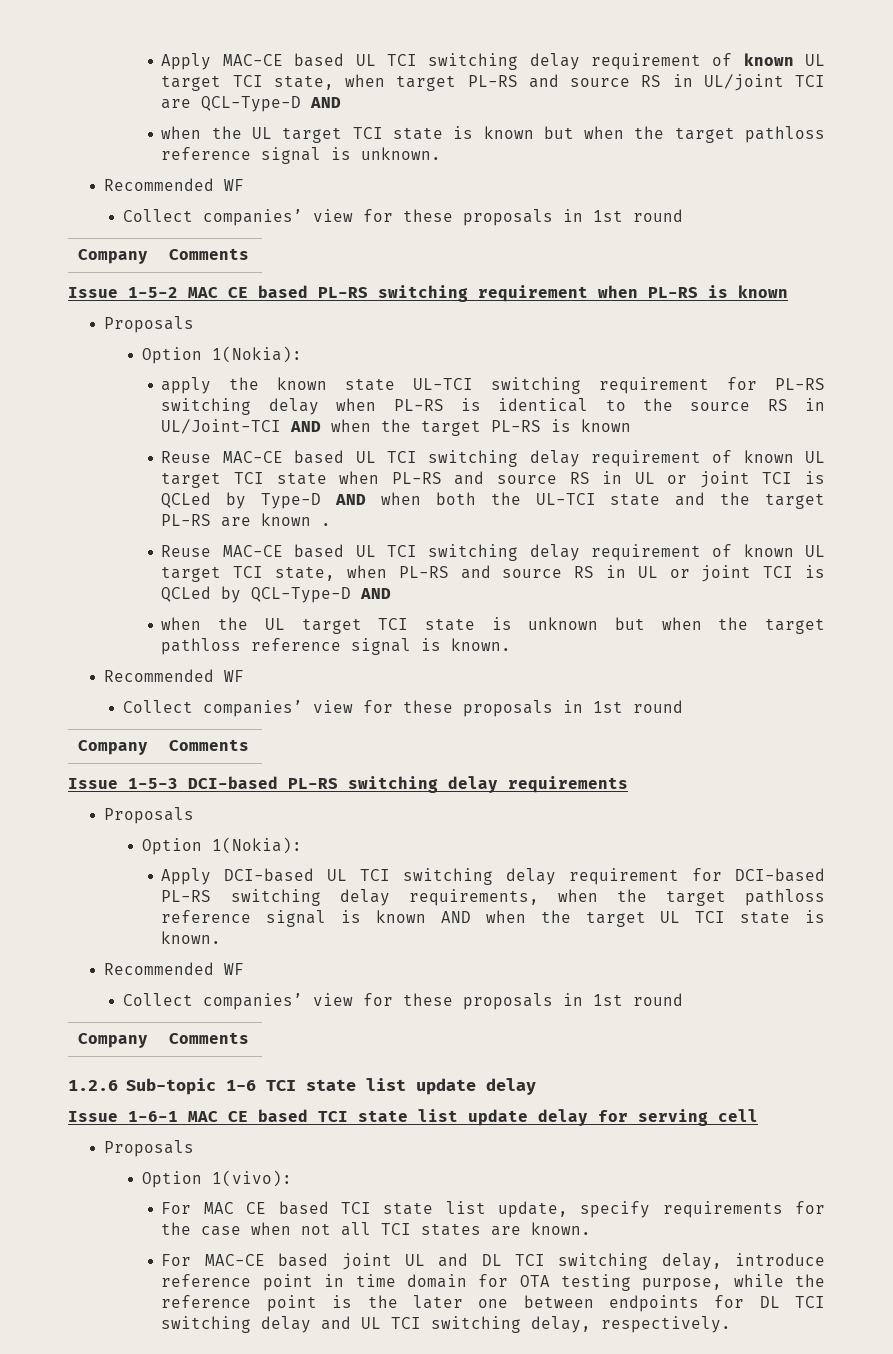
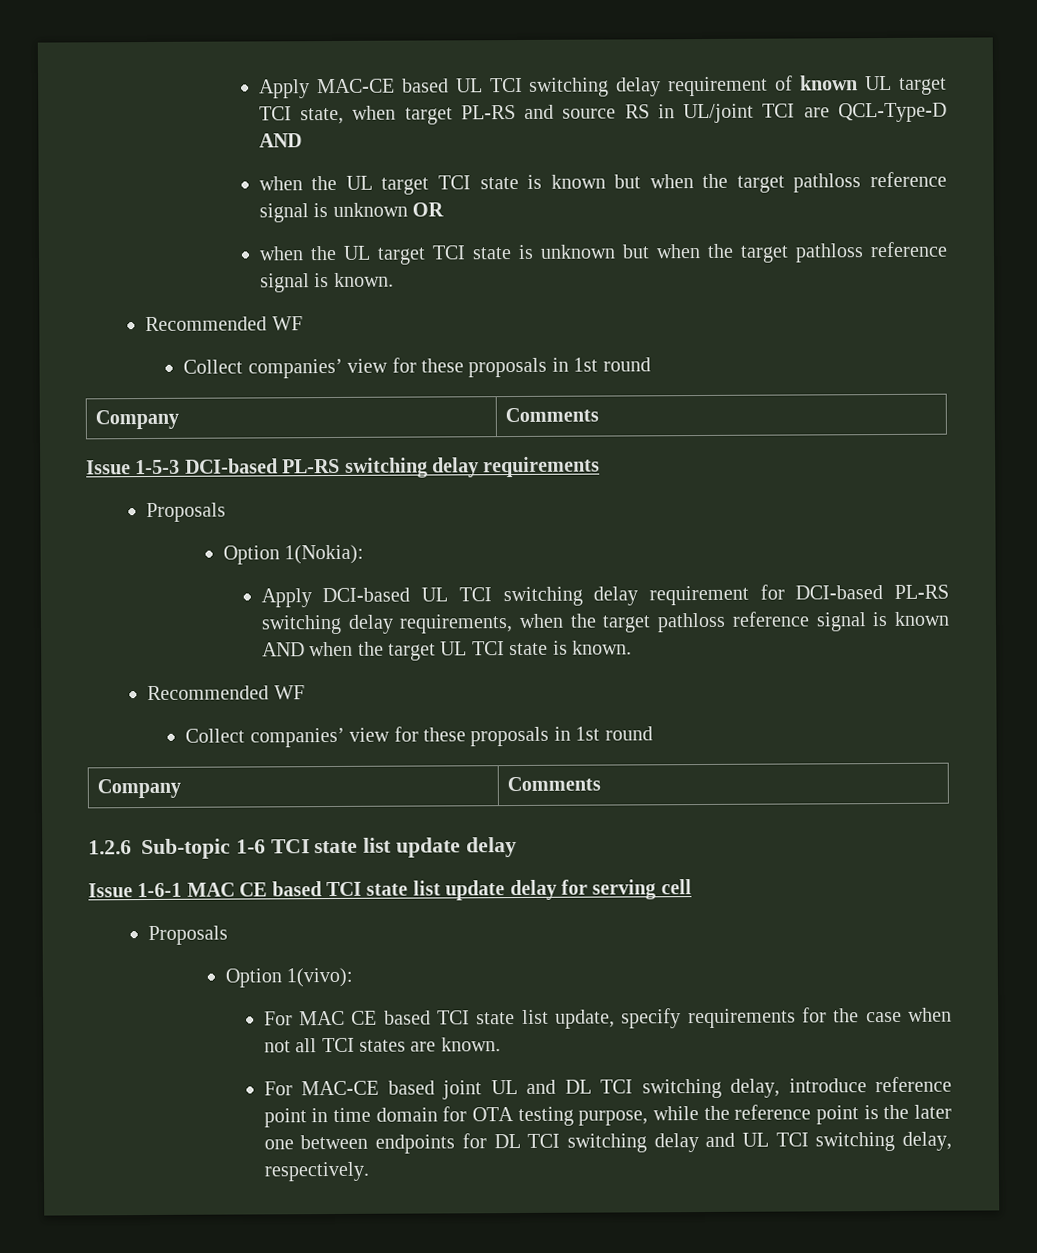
- when the UL target TCI state is known but when the target pathloss reference signal is unknown.
- Recommended WF
- Collect companies’ view for these proposals in 1st round
- Company | Comments
- Issue 1-5-2 MAC CE based PL-RS switching requirement when PL-RS is known
- Proposals
- Option 1(Nokia):
- apply the known state UL-TCI switching requirement for PL-RS switching delay when PL-RS is identical to the source RS in UL/Joint-TCI AND when the target PL-RS is known
- Reuse MAC-CE based UL TCI switching delay requirement of known UL target TCI state when PL-RS and source RS in UL or joint TCI is QCLed by Type-D AND when both the UL-TCI state and the target PL-RS are known .
- Reuse MAC-CE based UL TCI switching delay requirement of known UL target TCI state, when PL-RS and source RS in UL or joint TCI is QCLed by QCL-Type-D AND
+ when the UL target TCI state is known but when the target pathloss reference signal is unknown OR

